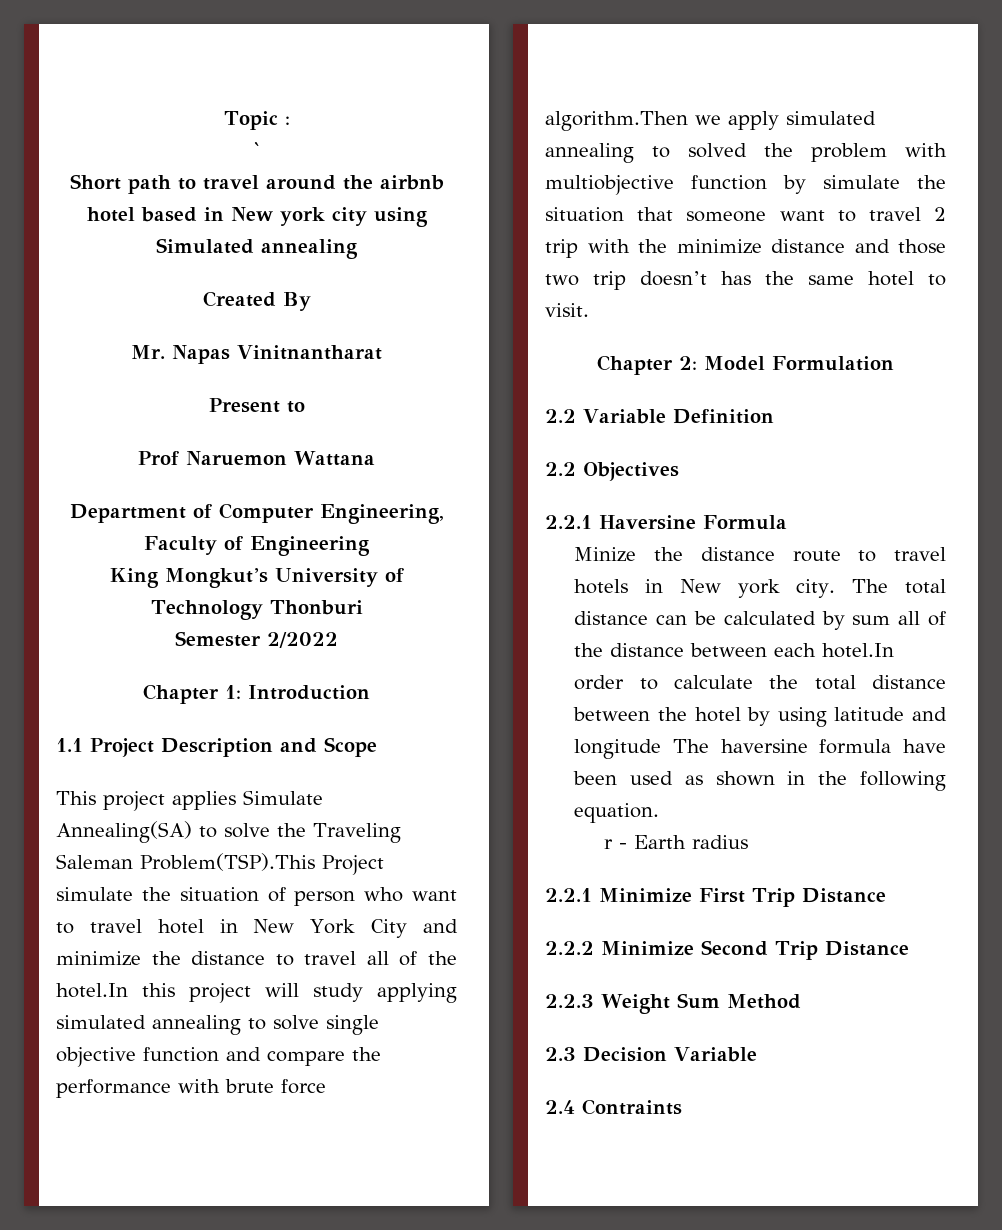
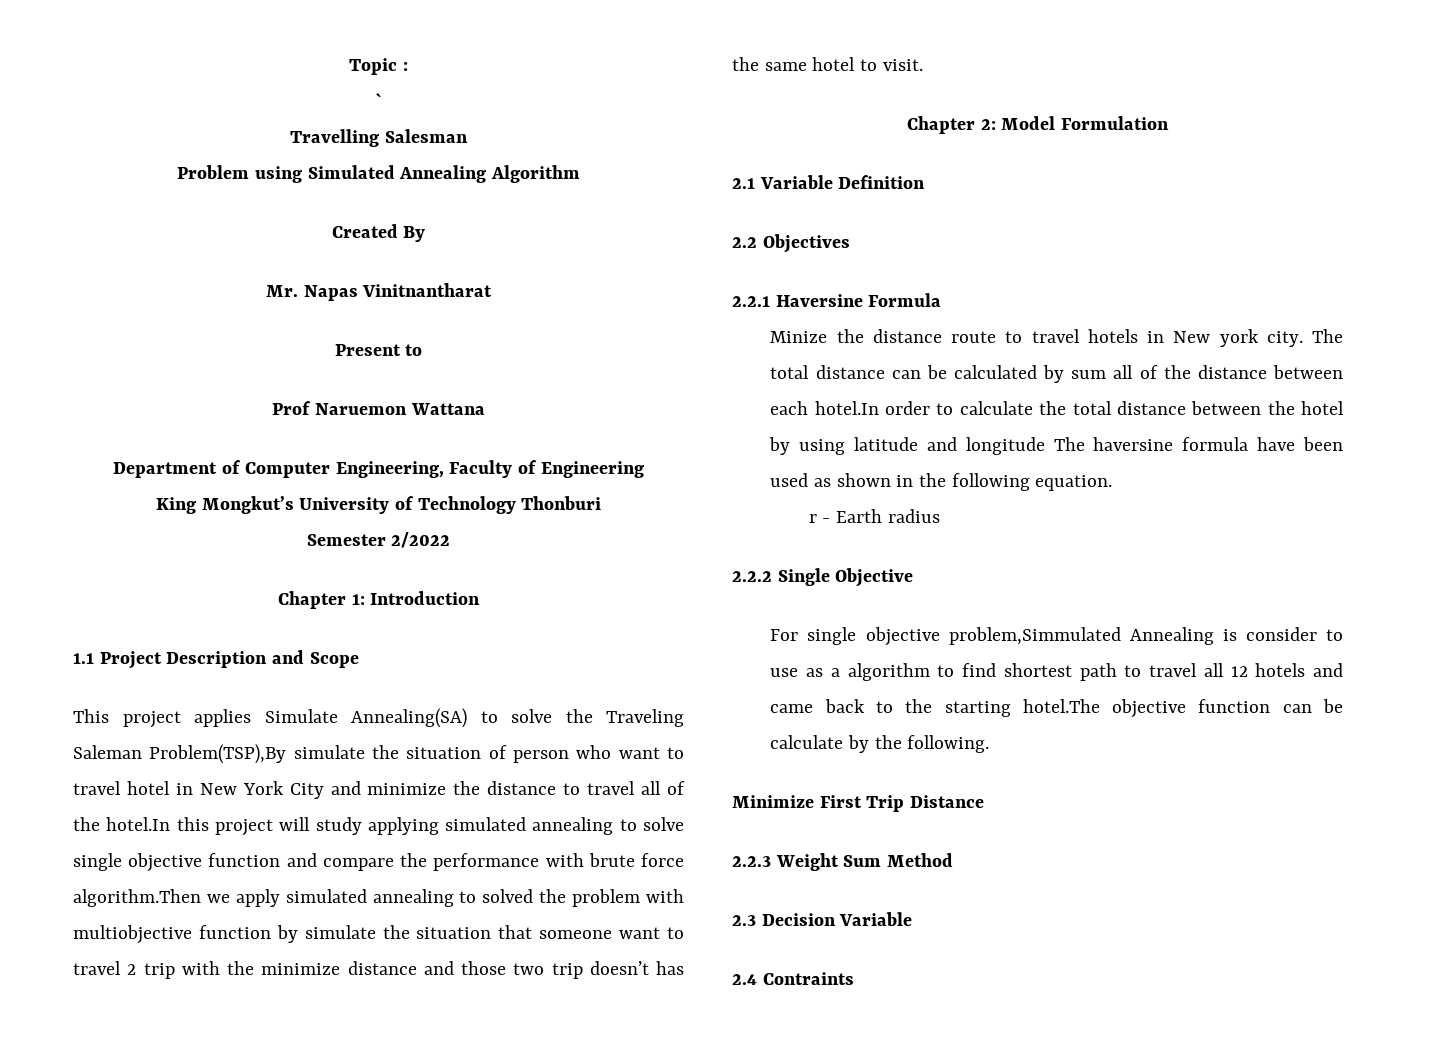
- Short path to travel around the airbnb hotel based in New york city using Simulated annealing
+ Travelling Salesman
+ Problem using Simulated Annealing Algorithm
- This project applies Simulate Annealing(SA) to solve the Traveling Saleman Problem(TSP).This Project simulate the situation of person who want to travel hotel in New York City and minimize the distance to travel all of the hotel.In this project will study applying simulated annealing to solve single objective function and compare the performance with brute force algorithm.Then we apply simulated annealing to solved the problem with multiobjective function by simulate the situation that someone want to travel 2 trip with the minimize distance and those two trip doesn’t has the same hotel to visit.
+ This project applies Simulate Annealing(SA) to solve the Traveling Saleman Problem(TSP),By simulate the situation of person who want to travel hotel in New York City and minimize the distance to travel all of the hotel.In this project will study applying simulated annealing to solve single objective function and compare the performance with brute force algorithm.Then we apply simulated annealing to solved the problem with multiobjective function by simulate the situation that someone want to travel 2 trip with the minimize distance and those two trip doesn’t has the same hotel to visit.
- 2.2 Variable Definition
+ 2.1 Variable Definition
- 2.2.1 Minimize First Trip Distance
+ 2.2.2 Single Objective
+ For single objective problem,Simmulated Annealing is consider to use as a algorithm to find shortest path to travel all 12 hotels and came back to the starting hotel.The objective function can be calculate by the following.
+ Minimize First Trip Distance
- 2.2.2 Minimize Second Trip Distance

